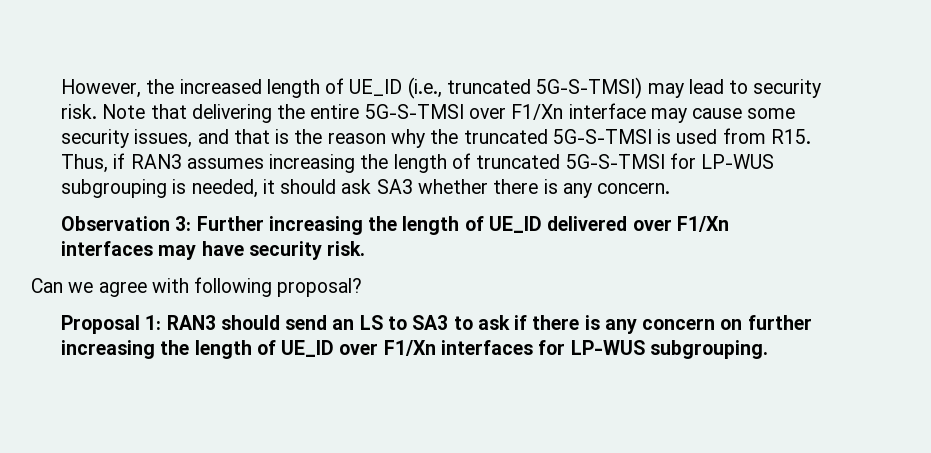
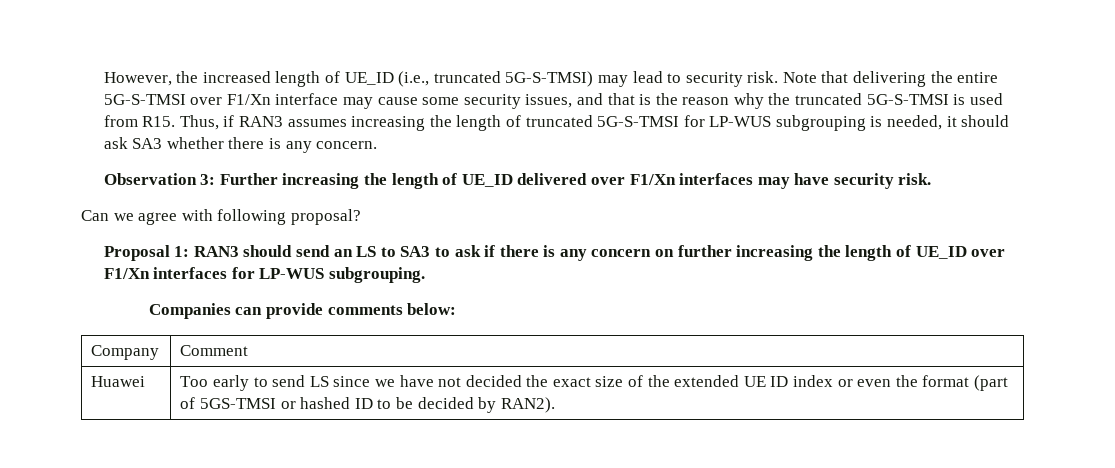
+ Companies can provide comments below:
+ Company | Comment
+ Huawei | Too early to send LS since we have not decided the exact size of the extended UE ID index or even the format (part of 5GS-TMSI or hashed ID to be decided by RAN2).

